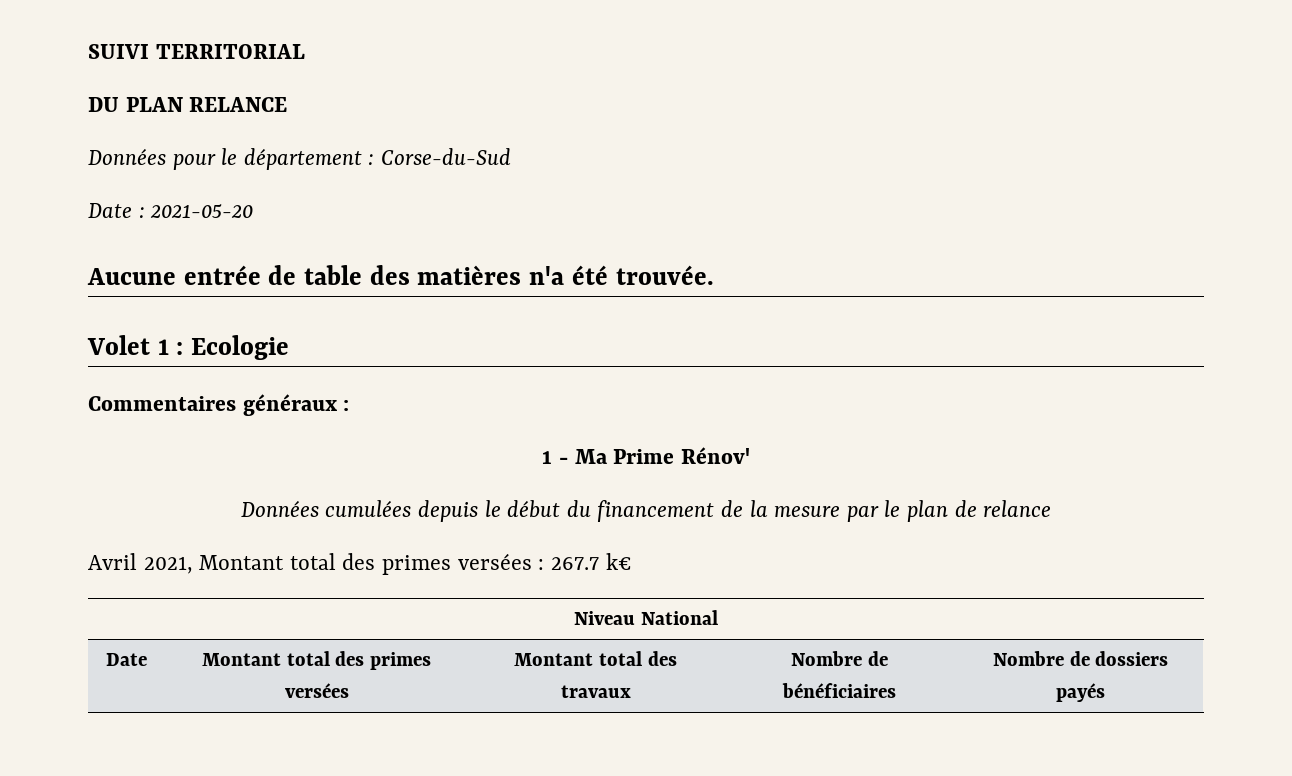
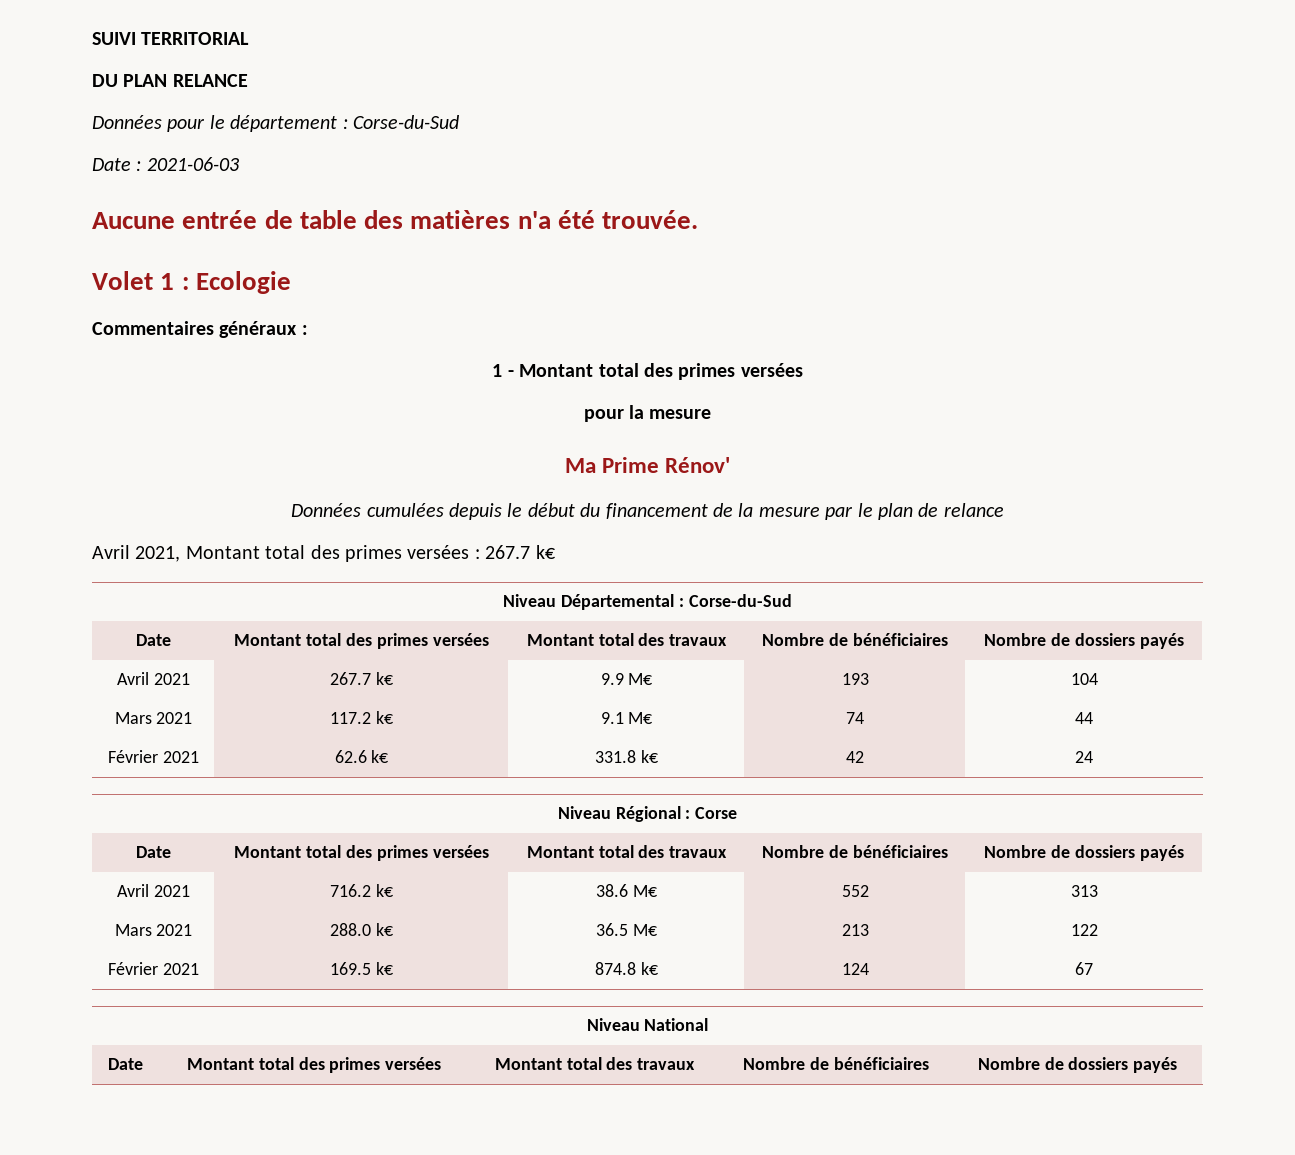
- Date : 2021-05-20
+ Date : 2021-06-03
- 1 - Ma Prime Rénov'
+ 1 - Montant total des primes versées
+ pour la mesure
+ Ma Prime Rénov'
+ Niveau Départemental : Corse-du-Sud
+ Date | Montant total des primes versées | Montant total des travaux | Nombre de bénéficiaires | Nombre de dossiers payés
+ Avril 2021 | 267.7 k€ | 9.9 M€ | 193 | 104
+ Mars 2021 | 117.2 k€ | 9.1 M€ | 74 | 44
+ Février 2021 | 62.6 k€ | 331.8 k€ | 42 | 24
+ Niveau Régional : Corse
+ Date | Montant total des primes versées | Montant total des travaux | Nombre de bénéficiaires | Nombre de dossiers payés
+ Avril 2021 | 716.2 k€ | 38.6 M€ | 552 | 313
+ Mars 2021 | 288.0 k€ | 36.5 M€ | 213 | 122
+ Février 2021 | 169.5 k€ | 874.8 k€ | 124 | 67

